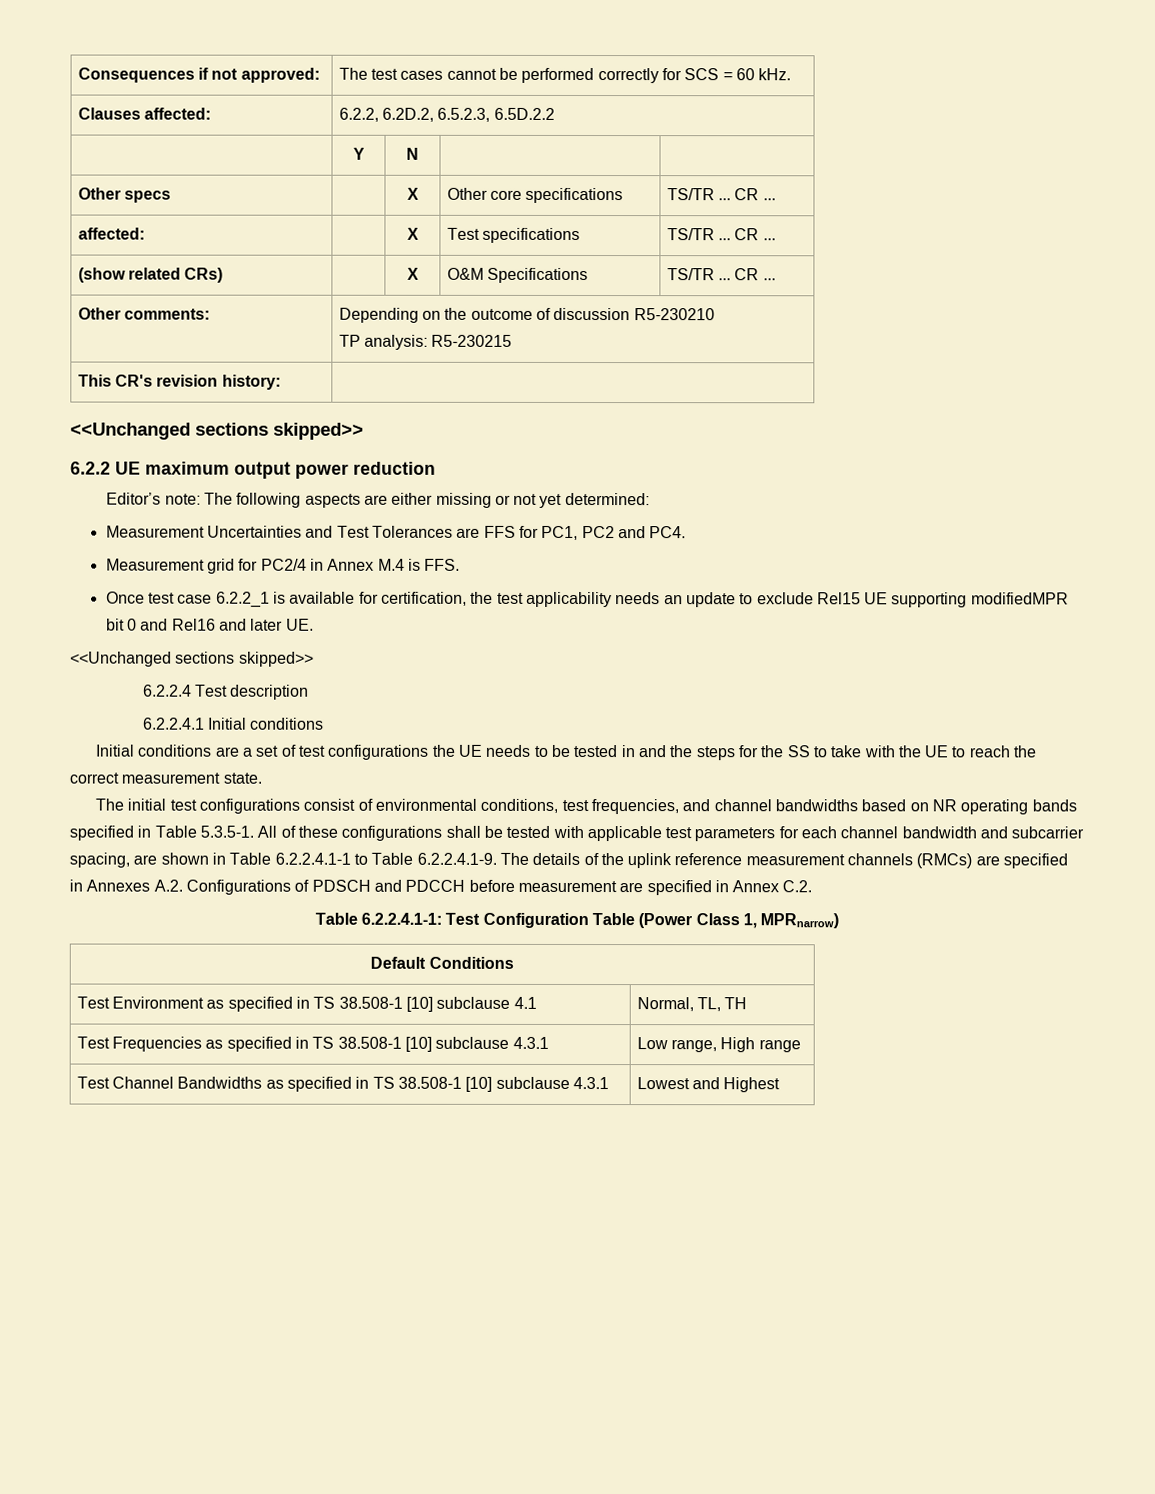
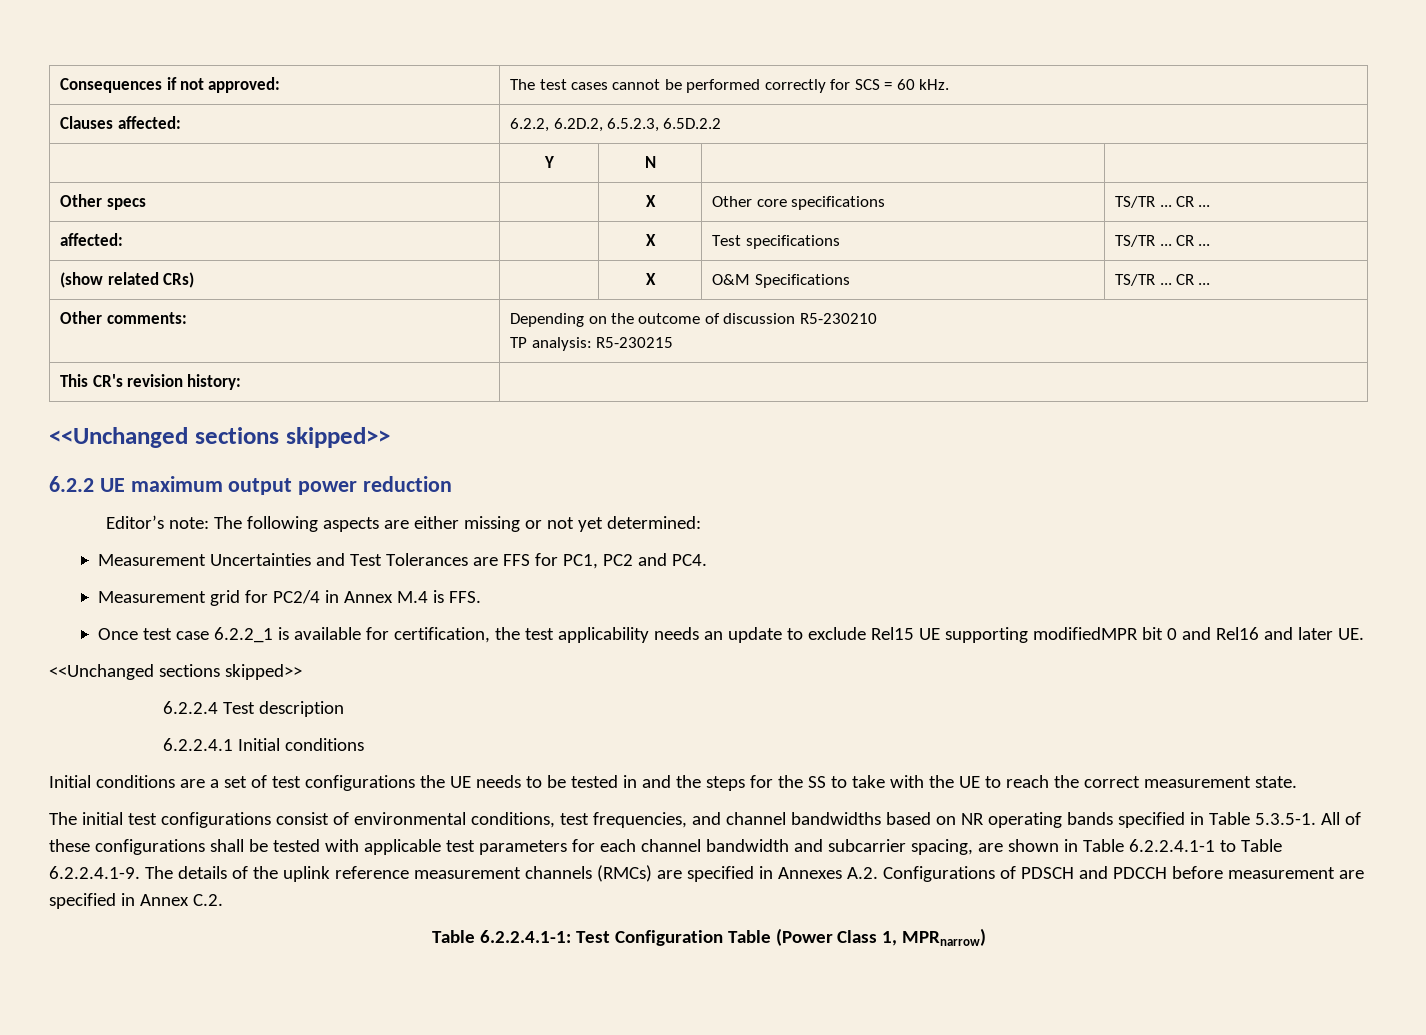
- Default Conditions
- Test Environment as specified in TS 38.508-1 [10] subclause 4.1 | Normal, TL, TH
- Test Frequencies as specified in TS 38.508-1 [10] subclause 4.3.1 | Low range, High range
- Test Channel Bandwidths as specified in TS 38.508-1 [10] subclause 4.3.1 | Lowest and Highest

